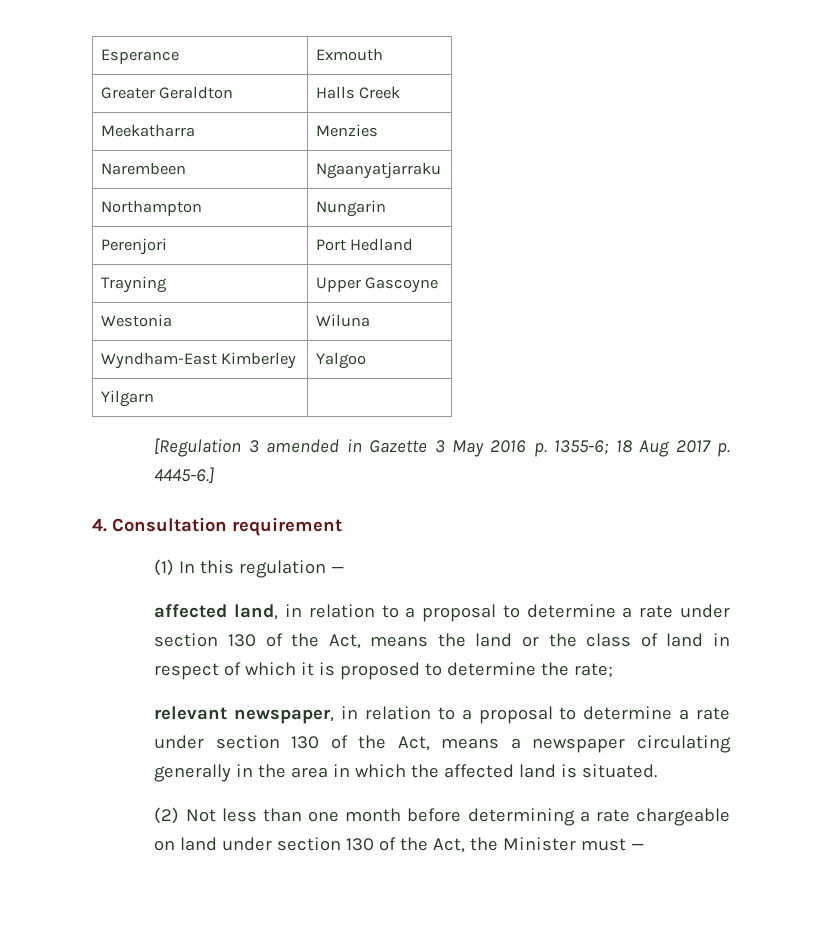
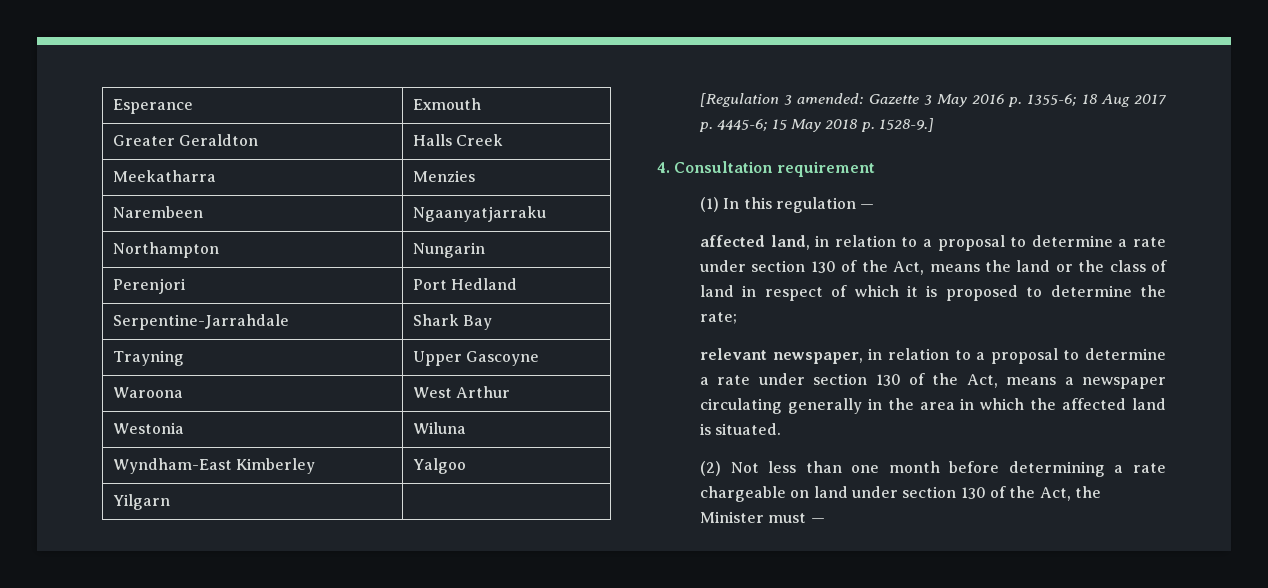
+ Serpentine-Jarrahdale | Shark Bay
+ Waroona | West Arthur
- [Regulation 3 amended in Gazette 3 May 2016 p. 1355-6; 18 Aug 2017 p. 4445-6.]
+ [Regulation 3 amended: Gazette 3 May 2016 p. 1355-6; 18 Aug 2017 p. 4445-6; 15 May 2018 p. 1528-9.]

